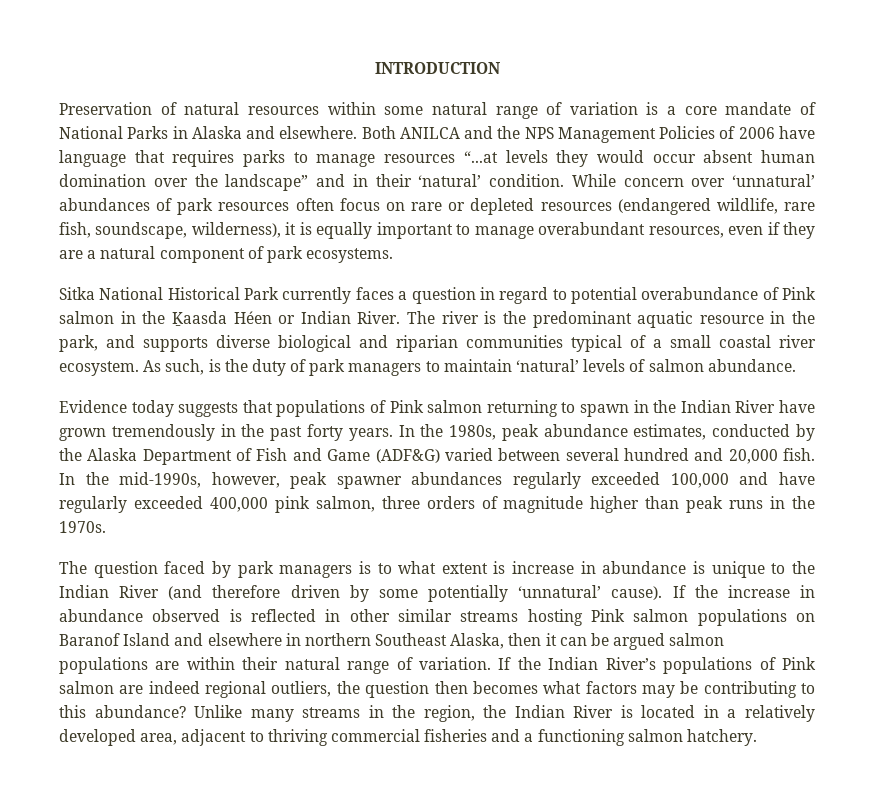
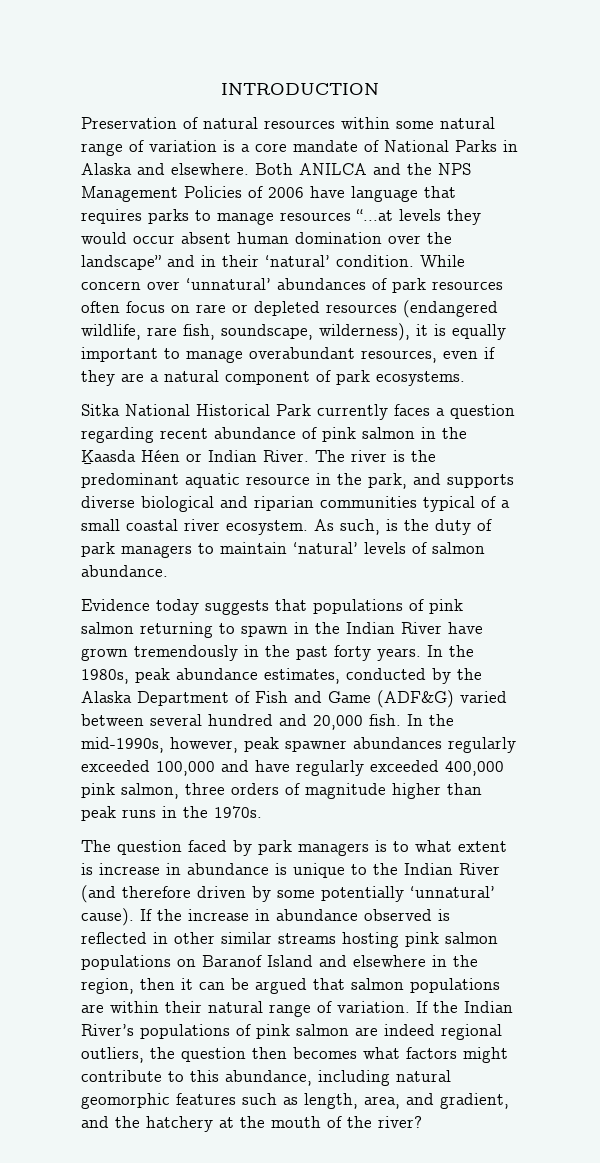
- Sitka National Historical Park currently faces a question in regard to potential overabundance of Pink salmon in the Ḵaasda Héen or Indian River.
+ Sitka National Historical Park currently faces a question regarding recent abundance of pink salmon in the Ḵaasda Héen or Indian River.
- Evidence today suggests that populations of Pink salmon returning to spawn in the Indian River have grown tremendously in the past forty years.
+ Evidence today suggests that populations of pink salmon returning to spawn in the Indian River have grown tremendously in the past forty years.
- If the increase in abundance observed is reflected in other similar streams hosting Pink salmon populations on Baranof Island and elsewhere in northern Southeast Alaska, then it can be argued salmon populations are within their natural range of variation.
+ If the increase in abundance observed is reflected in other similar streams hosting pink salmon populations on Baranof Island and elsewhere in the region, then it can be argued that salmon populations are within their natural range of variation.
- If the Indian River’s populations of Pink salmon are indeed regional outliers, the question then becomes what factors may be contributing to this abundance? Unlike many streams in the region, the Indian River is located in a relatively developed area, adjacent to thriving commercial fisheries and a functioning salmon hatchery.
+ If the Indian River’s populations of pink salmon are indeed regional outliers, the question then becomes what factors might contribute to this abundance, including natural geomorphic features such as length, area, and gradient, and the hatchery at the mouth of the river?

